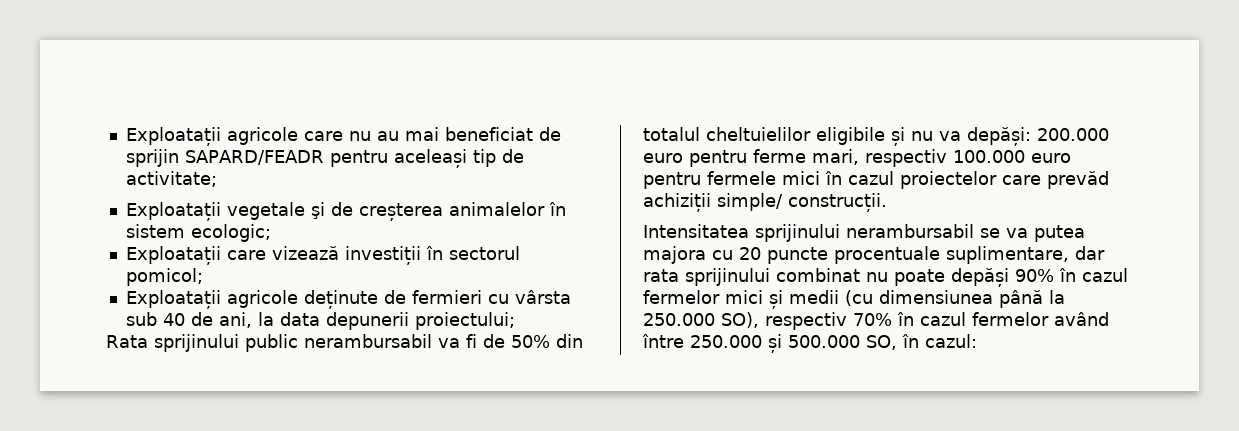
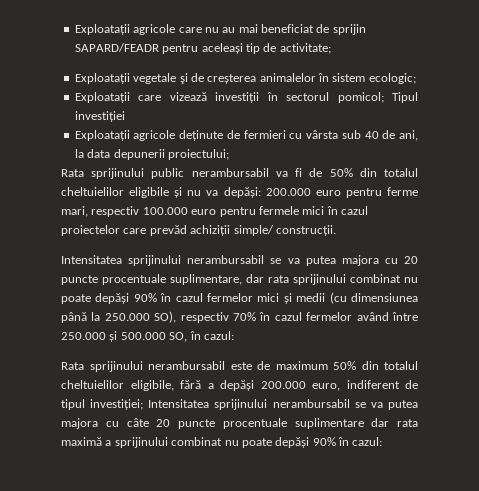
- Exploatații care vizează investiții în sectorul pomicol;
+ Exploatații care vizează investiții în sectorul pomicol; Tipul investiției
+ Rata sprijinului nerambursabil este de maximum 50% din totalul cheltuielilor eligibile, fără a depăși 200.000 euro, indiferent de tipul investiției; Intensitatea sprijinului nerambursabil se va putea majora cu câte 20 puncte procentuale suplimentare dar rata maximă a sprijinului combinat nu poate depăși 90% în cazul:

